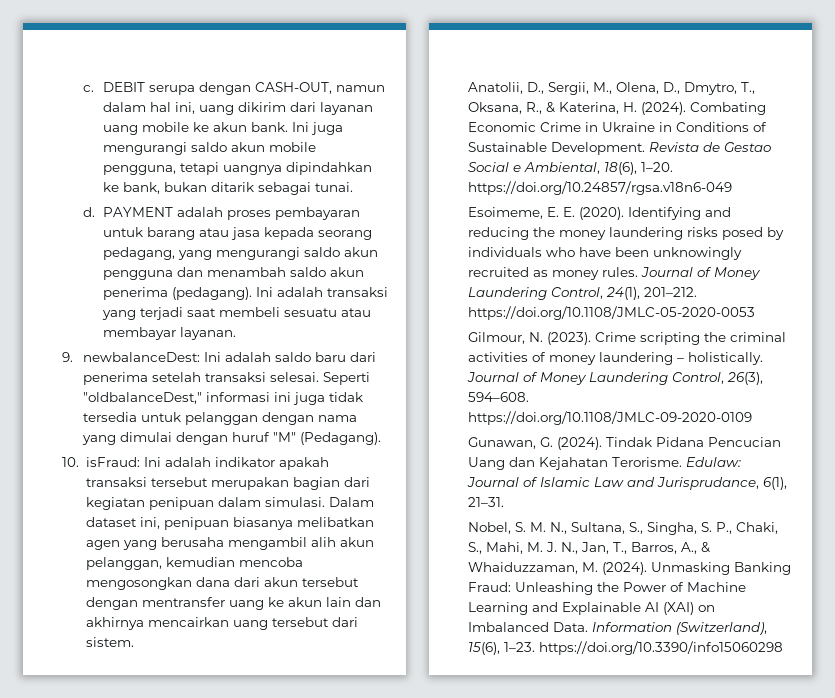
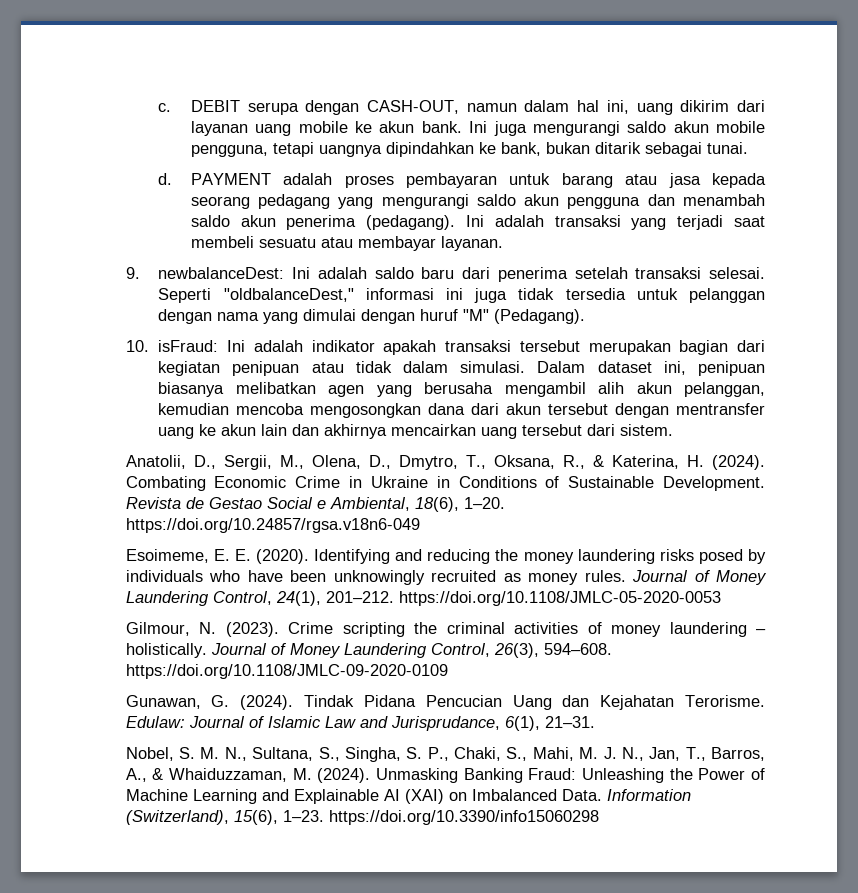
- PAYMENT adalah proses pembayaran untuk barang atau jasa kepada seorang pedagang, yang mengurangi saldo akun pengguna dan menambah saldo akun penerima (pedagang).
+ PAYMENT adalah proses pembayaran untuk barang atau jasa kepada seorang pedagang yang mengurangi saldo akun pengguna dan menambah saldo akun penerima (pedagang).
- 10. isFraud: Ini adalah indikator apakah transaksi tersebut merupakan bagian dari kegiatan penipuan dalam simulasi.
+ 10. isFraud: Ini adalah indikator apakah transaksi tersebut merupakan bagian dari kegiatan penipuan atau tidak dalam simulasi.

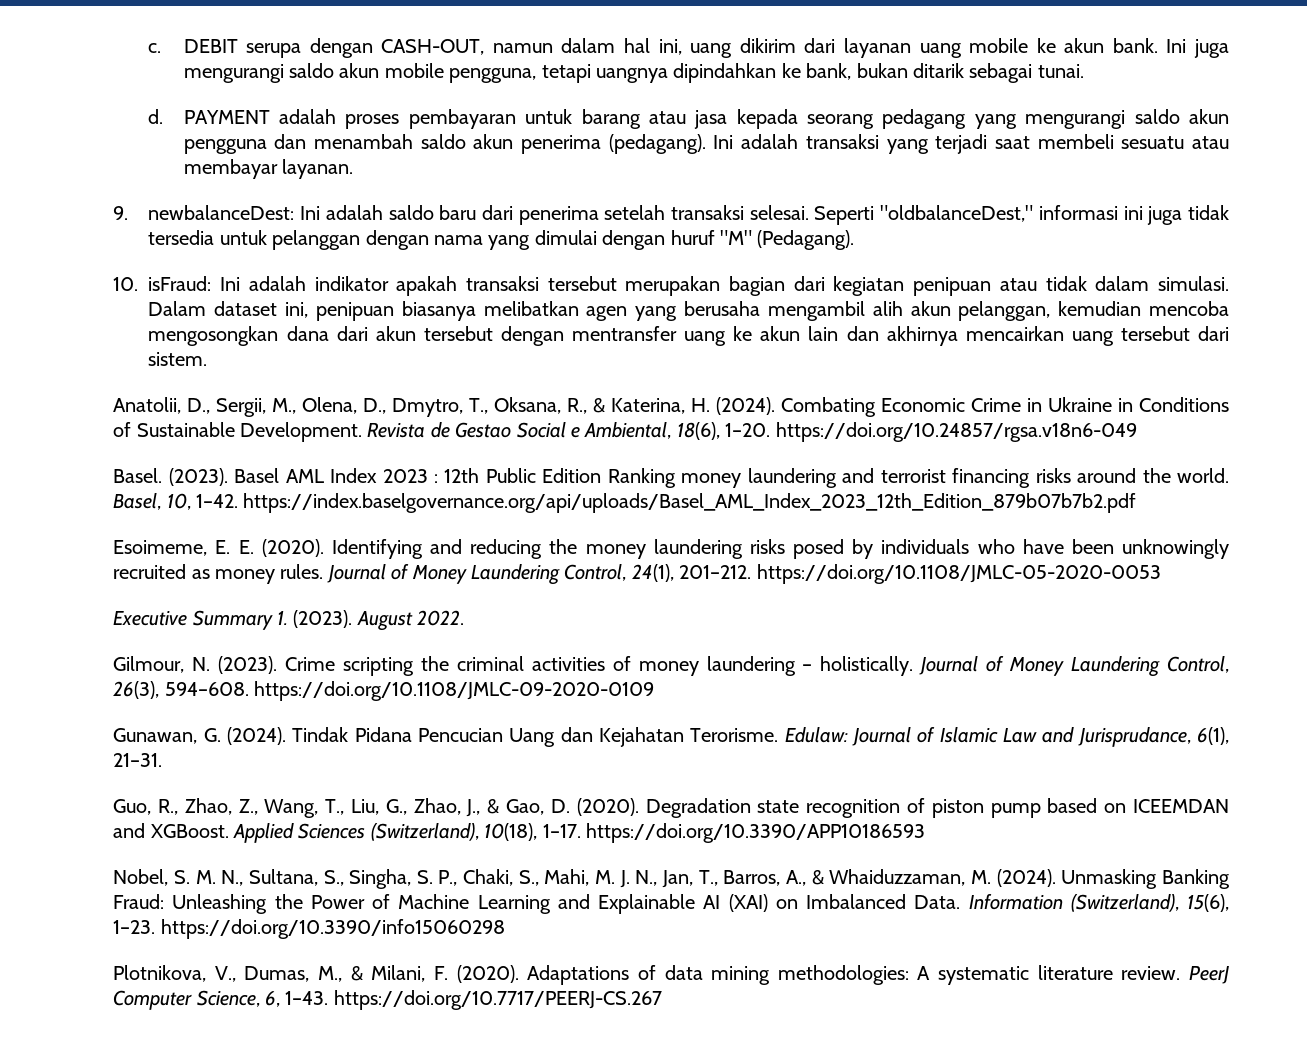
+ Basel. (2023). Basel AML Index 2023 : 12th Public Edition Ranking money laundering and terrorist financing risks around the world. Basel, 10, 1–42. https://index.baselgovernance.org/api/uploads/Basel_AML_Index_2023_12th_Edition_879b07b7b2.pdf
+ Executive Summary 1. (2023). August 2022.
+ Guo, R., Zhao, Z., Wang, T., Liu, G., Zhao, J., & Gao, D. (2020). Degradation state recognition of piston pump based on ICEEMDAN and XGBoost. Applied Sciences (Switzerland), 10(18), 1–17. https://doi.org/10.3390/APP10186593
+ Plotnikova, V., Dumas, M., & Milani, F. (2020). Adaptations of data mining methodologies: A systematic literature review. PeerJ Computer Science, 6, 1–43. https://doi.org/10.7717/PEERJ-CS.267

